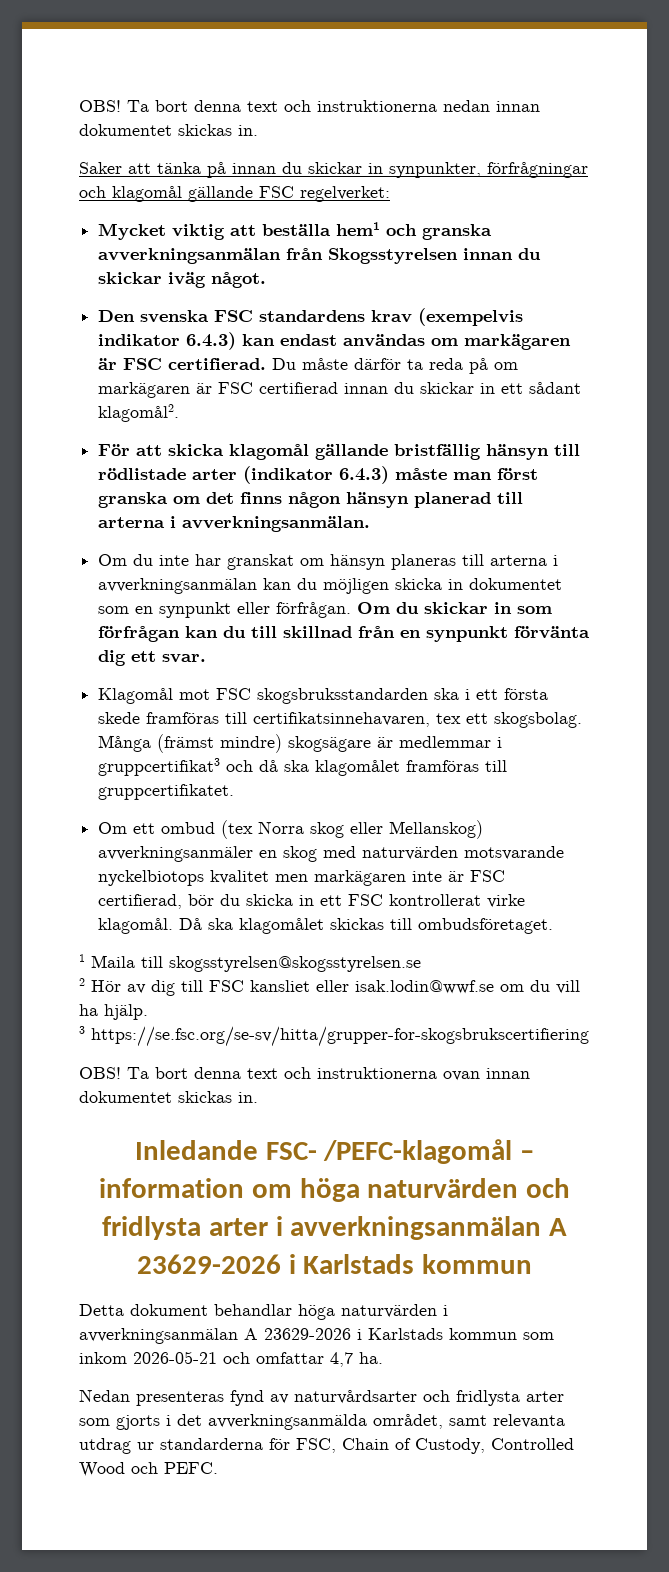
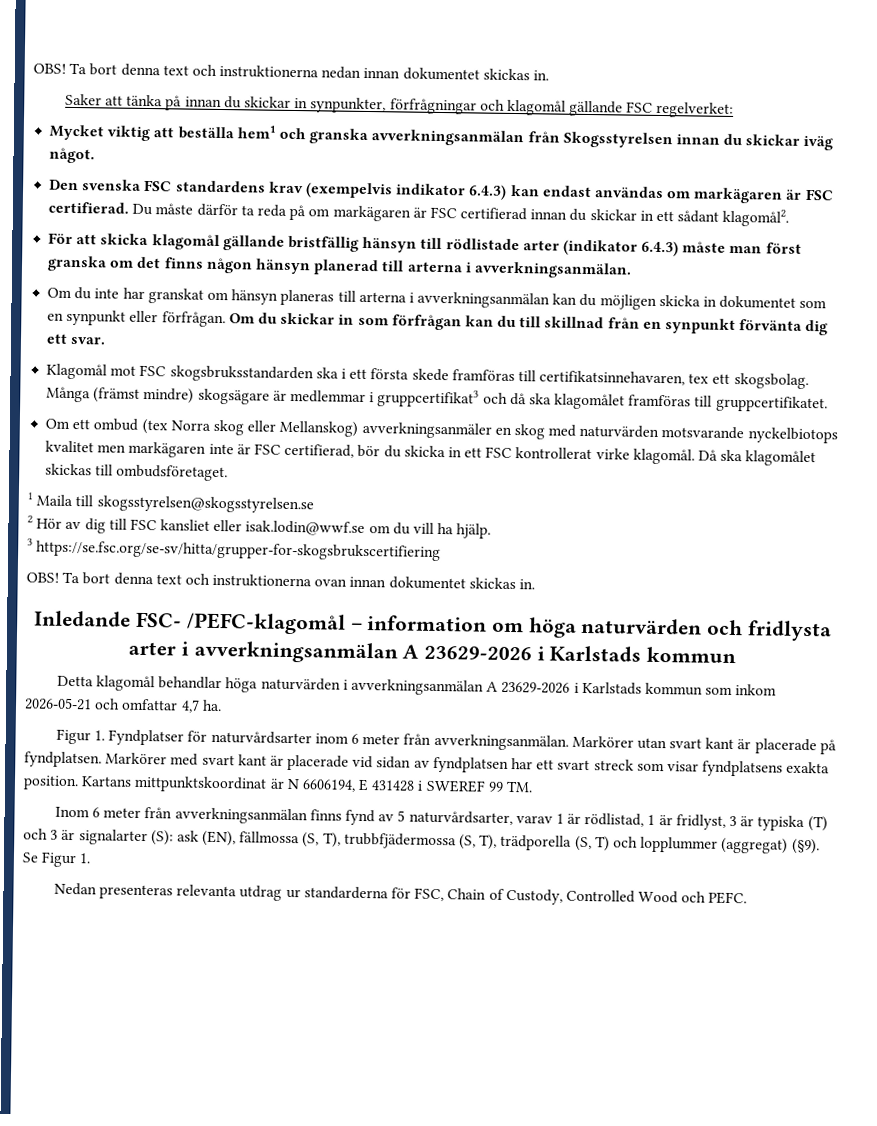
- Detta dokument behandlar höga naturvärden i avverkningsanmälan A 23629-2026 i Karlstads kommun som inkom 2026-05-21 och omfattar 4,7 ha.
+ Detta klagomål behandlar höga naturvärden i avverkningsanmälan A 23629-2026 i Karlstads kommun som inkom 2026-05-21 och omfattar 4,7 ha.
- Nedan presenteras fynd av naturvårdsarter och fridlysta arter som gjorts i det avverkningsanmälda området, samt relevanta utdrag ur standarderna för FSC, Chain of Custody, Controlled Wood och PEFC.
+ Figur 1. Fyndplatser för naturvårdsarter inom 6 meter från avverkningsanmälan. Markörer utan svart kant är placerade på fyndplatsen. Markörer med svart kant är placerade vid sidan av fyndplatsen har ett svart streck som visar fyndplatsens exakta position. Kartans mittpunktskoordinat är N 6606194, E 431428 i SWEREF 99 TM.
+ Inom 6 meter från avverkningsanmälan finns fynd av 5 naturvårdsarter, varav 1 är rödlistad, 1 är fridlyst, 3 är typiska (T) och 3 är signalarter (S): ask (EN), fällmossa (S, T), trubbfjädermossa (S, T), trädporella (S, T) och lopplummer (aggregat) (§9). Se Figur 1.
+ Nedan presenteras relevanta utdrag ur standarderna för FSC, Chain of Custody, Controlled Wood och PEFC.

